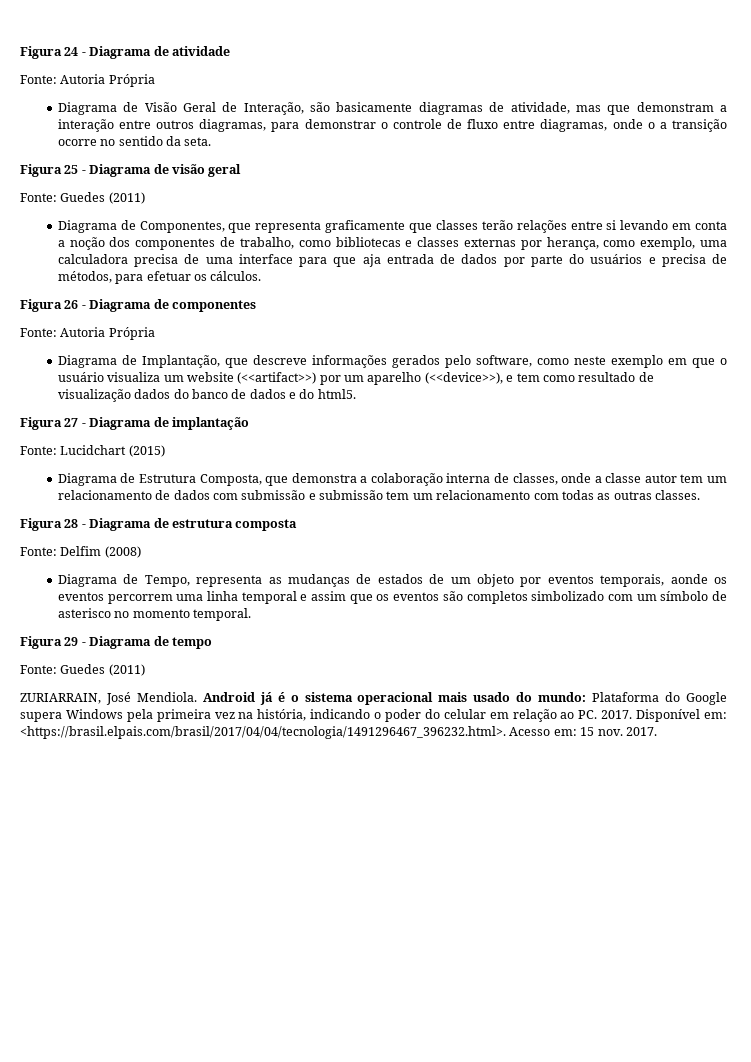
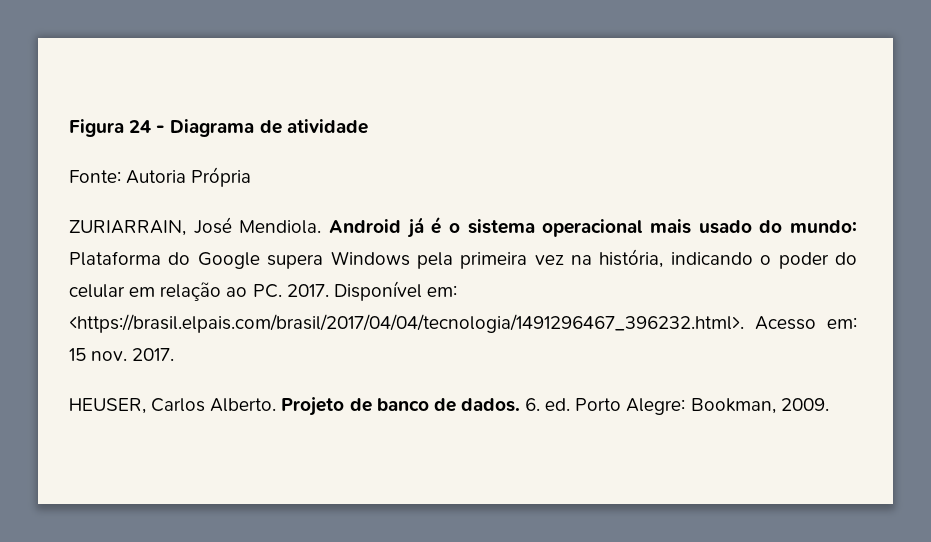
- Diagrama de Visão Geral de Interação, são basicamente diagramas de atividade, mas que demonstram a interação entre outros diagramas, para demonstrar o controle de fluxo entre diagramas, onde o a transição ocorre no sentido da seta.
- Figura 25 - Diagrama de visão geral
- Fonte: Guedes (2011)
- Diagrama de Componentes, que representa graficamente que classes terão relações entre si levando em conta a noção dos componentes de trabalho, como bibliotecas e classes externas por herança, como exemplo, uma calculadora precisa de uma interface para que aja entrada de dados por parte do usuários e precisa de métodos, para efetuar os cálculos.
- Figura 26 - Diagrama de componentes
- Fonte: Autoria Própria
- Diagrama de Implantação, que descreve informações gerados pelo software, como neste exemplo em que o usuário visualiza um website (<<artifact>>) por um aparelho (<<device>>), e tem como resultado de visualização dados do banco de dados e do html5.
- Figura 27 - Diagrama de implantação
- Fonte: Lucidchart (2015)
- Diagrama de Estrutura Composta, que demonstra a colaboração interna de classes, onde a classe autor tem um relacionamento de dados com submissão e submissão tem um relacionamento com todas as outras classes.
- Figura 28 - Diagrama de estrutura composta
- Fonte: Delfim (2008)
- Diagrama de Tempo, representa as mudanças de estados de um objeto por eventos temporais, aonde os eventos percorrem uma linha temporal e assim que os eventos são completos simbolizado com um símbolo de asterisco no momento temporal.
- Figura 29 - Diagrama de tempo
- Fonte: Guedes (2011)
+ HEUSER, Carlos Alberto. Projeto de banco de dados. 6. ed. Porto Alegre: Bookman, 2009.

